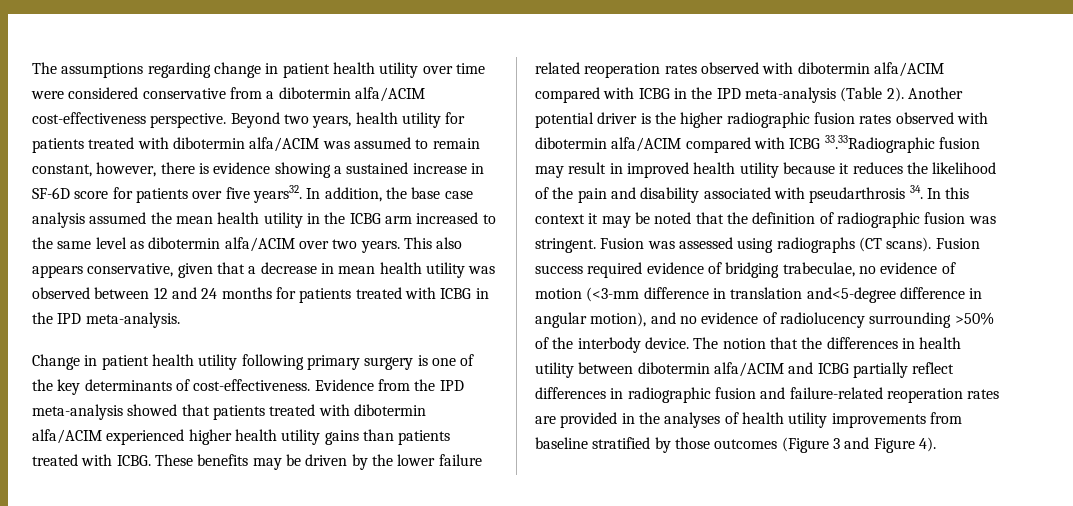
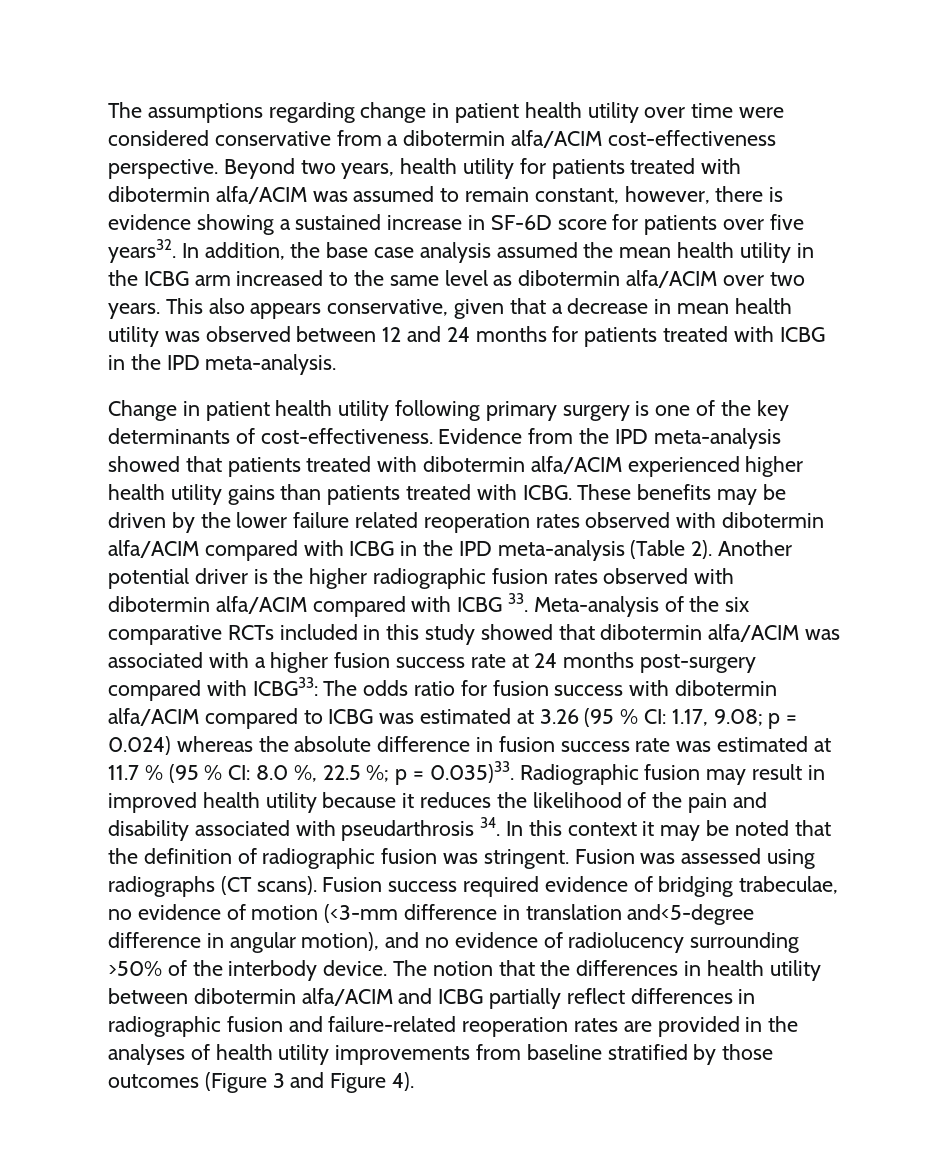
- Another potential driver is the higher radiographic fusion rates observed with dibotermin alfa/ACIM compared with ICBG 33.33Radiographic fusion may result in improved health utility because it reduces the likelihood of the pain and disability associated with pseudarthrosis 34. In this context it may be noted that the definition of radiographic fusion was stringent.
+ Another potential driver is the higher radiographic fusion rates observed with dibotermin alfa/ACIM compared with ICBG 33. Meta-analysis of the six comparative RCTs included in this study showed that dibotermin alfa/ACIM was associated with a higher fusion success rate at 24 months post-surgery compared with ICBG33: The odds ratio for fusion success with dibotermin alfa/ACIM compared to ICBG was estimated at 3.26 (95 % CI: 1.17, 9.08; p = 0.024) whereas the absolute difference in fusion success rate was estimated at 11.7 % (95 % CI: 8.0 %, 22.5 %; p = 0.035)33. Radiographic fusion may result in improved health utility because it reduces the likelihood of the pain and disability associated with pseudarthrosis 34. In this context it may be noted that the definition of radiographic fusion was stringent.

